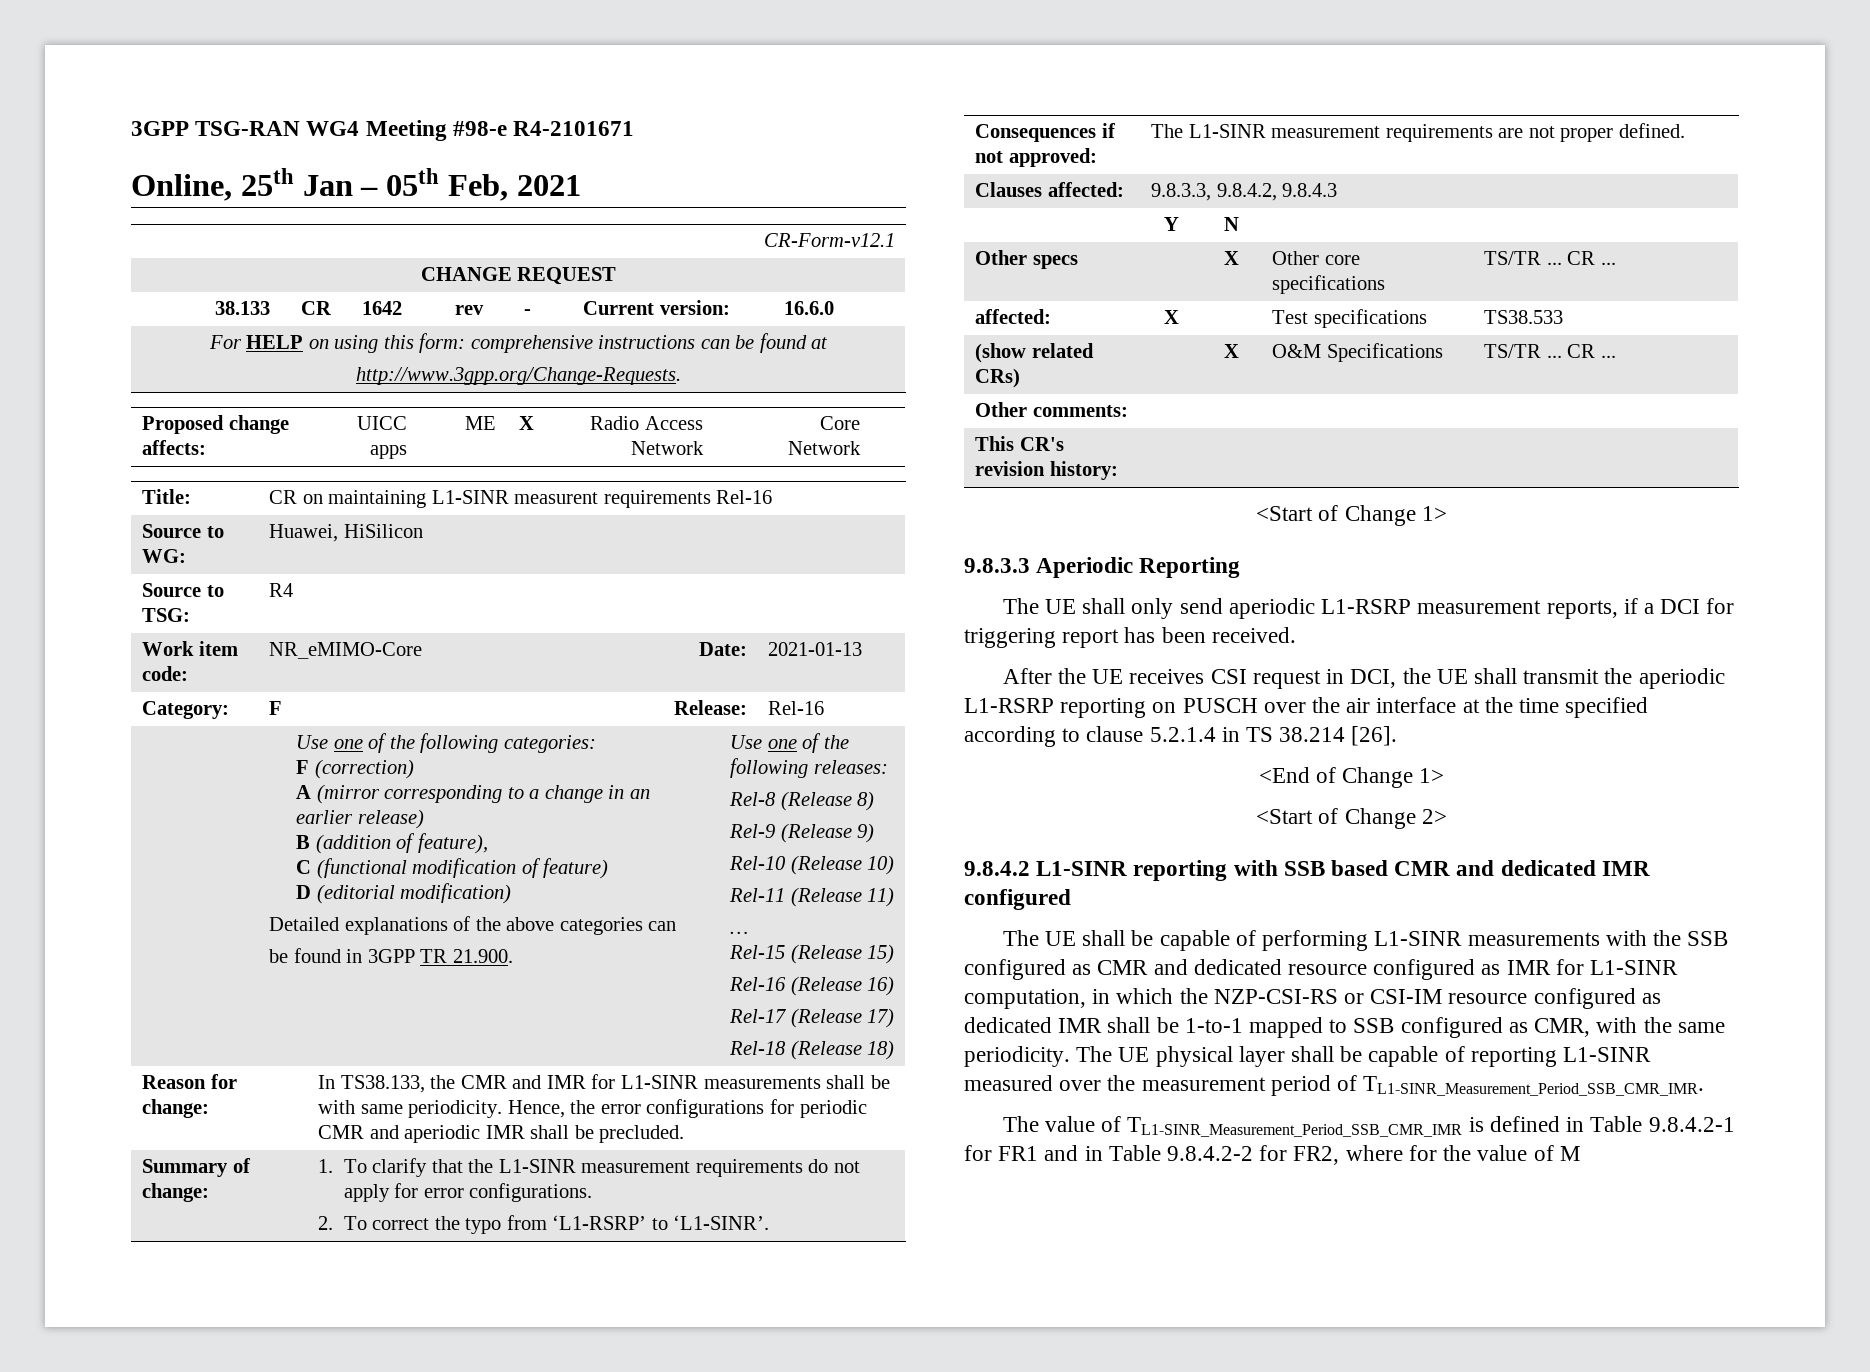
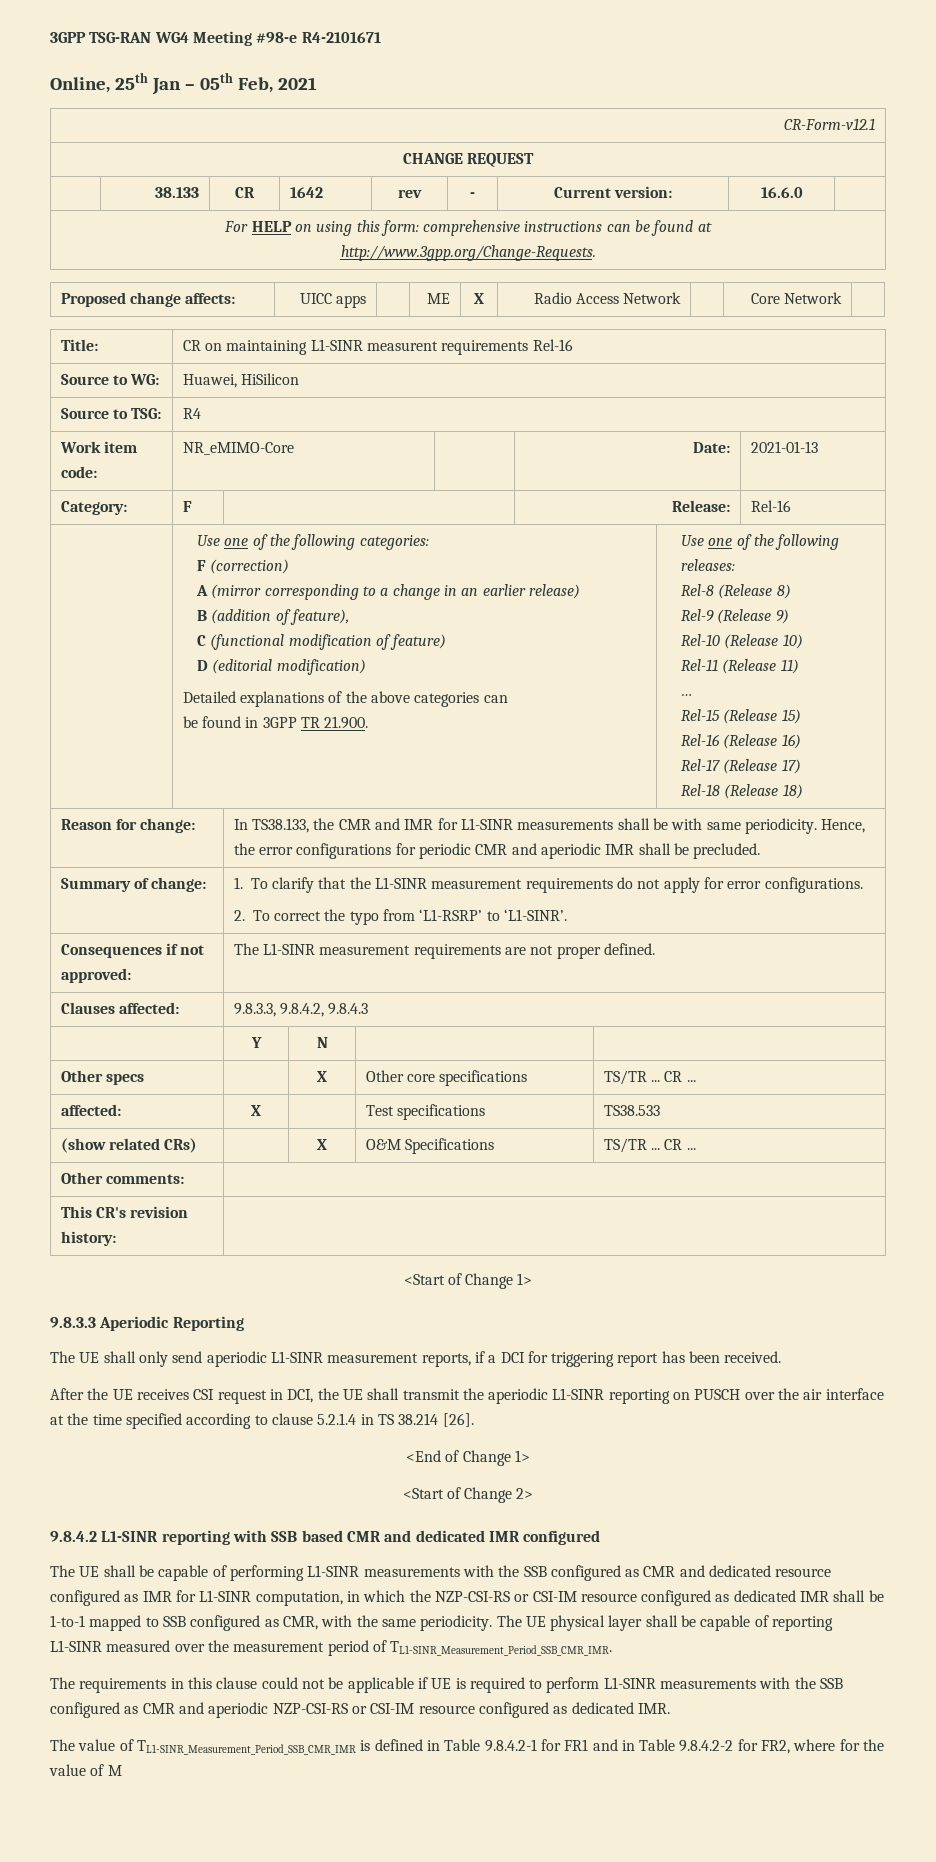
- The UE shall only send aperiodic L1-RSRP measurement reports, if a DCI for triggering report has been received.
+ The UE shall only send aperiodic L1-SINR measurement reports, if a DCI for triggering report has been received.
- After the UE receives CSI request in DCI, the UE shall transmit the aperiodic L1-RSRP reporting on PUSCH over the air interface at the time specified according to clause 5.2.1.4 in TS 38.214 [26].
+ After the UE receives CSI request in DCI, the UE shall transmit the aperiodic L1-SINR reporting on PUSCH over the air interface at the time specified according to clause 5.2.1.4 in TS 38.214 [26].
+ The requirements in this clause could not be applicable if UE is required to perform L1-SINR measurements with the SSB configured as CMR and aperiodic NZP-CSI-RS or CSI-IM resource configured as dedicated IMR.

